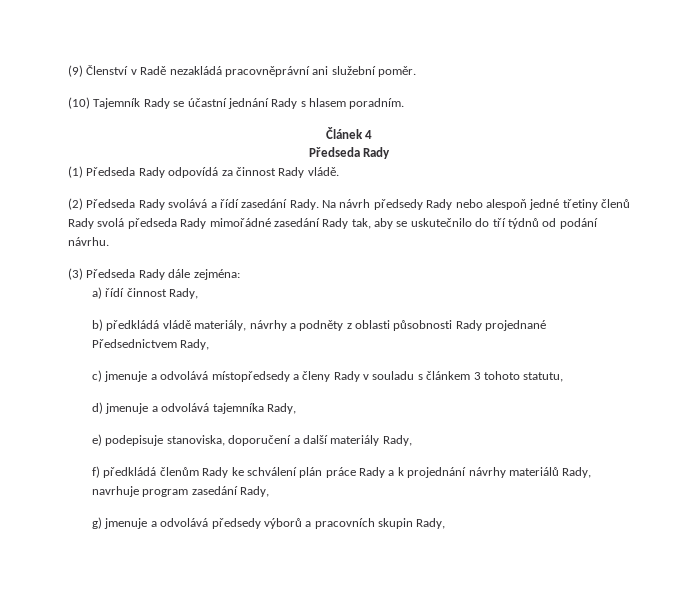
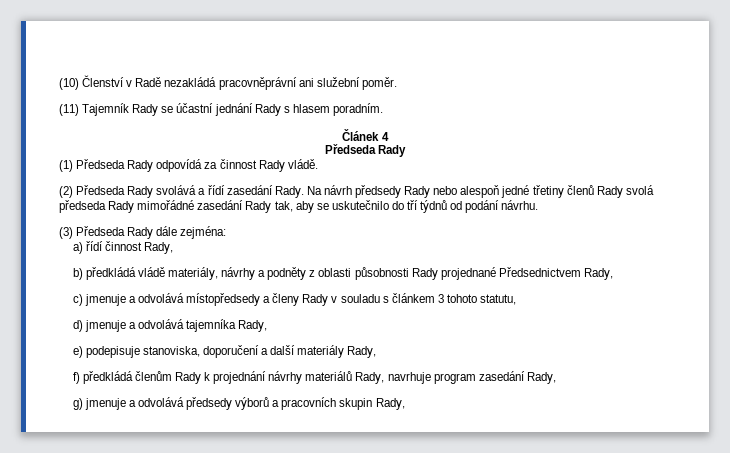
- (9) Členství v Radě nezakládá pracovněprávní ani služební poměr.
+ (10) Členství v Radě nezakládá pracovněprávní ani služební poměr.
- (10) Tajemník Rady se účastní jednání Rady s hlasem poradním.
+ (11) Tajemník Rady se účastní jednání Rady s hlasem poradním.
- f) předkládá členům Rady ke schválení plán práce Rady a k projednání návrhy materiálů Rady, navrhuje program zasedání Rady,
+ f) předkládá členům Rady k projednání návrhy materiálů Rady, navrhuje program zasedání Rady,

